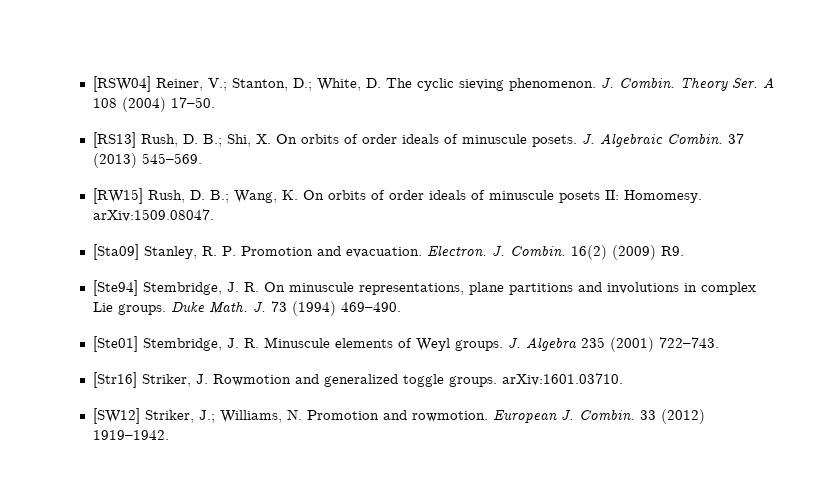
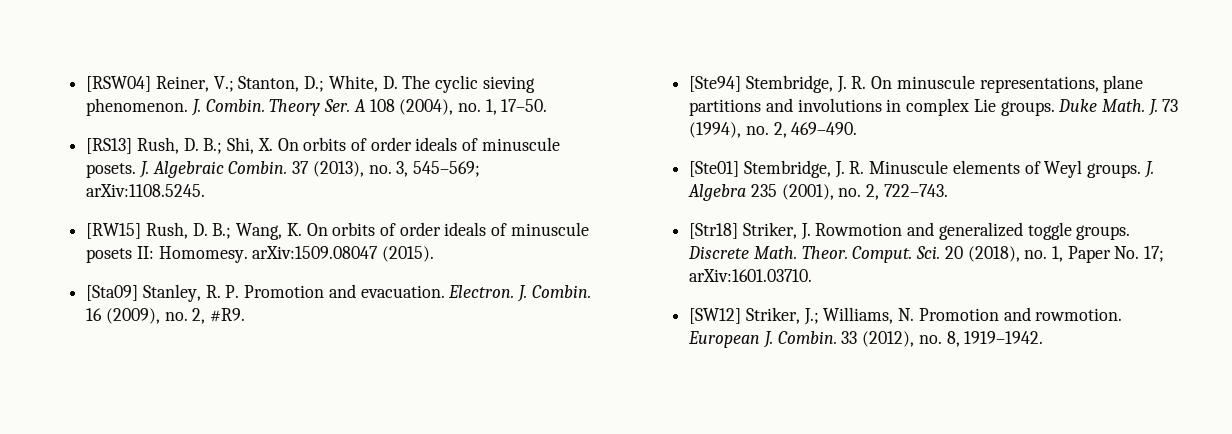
- Theory Ser. A 108 (2004) 17–50.
+ Theory Ser. A 108 (2004), no. 1, 17–50.
- 37 (2013) 545–569.
+ 37 (2013), no. 3, 545–569; arXiv:1108.5245.
- [RW15] Rush, D. B.; Wang, K. On orbits of order ideals of minuscule posets II: Homomesy. arXiv:1509.08047.
+ [RW15] Rush, D. B.; Wang, K. On orbits of order ideals of minuscule posets II: Homomesy. arXiv:1509.08047 (2015).
- 16(2) (2009) R9.
+ 16 (2009), no. 2, #R9.
- J. 73 (1994) 469–490.
+ J. 73 (1994), no. 2, 469–490.
- J. Algebra 235 (2001) 722–743.
+ J. Algebra 235 (2001), no. 2, 722–743.
- [Str16] Striker, J. Rowmotion and generalized toggle groups. arXiv:1601.03710.
+ [Str18] Striker, J. Rowmotion and generalized toggle groups. Discrete Math. Theor. Comput. Sci. 20 (2018), no. 1, Paper No. 17; arXiv:1601.03710.
- 33 (2012) 1919–1942.
+ 33 (2012), no. 8, 1919–1942.

